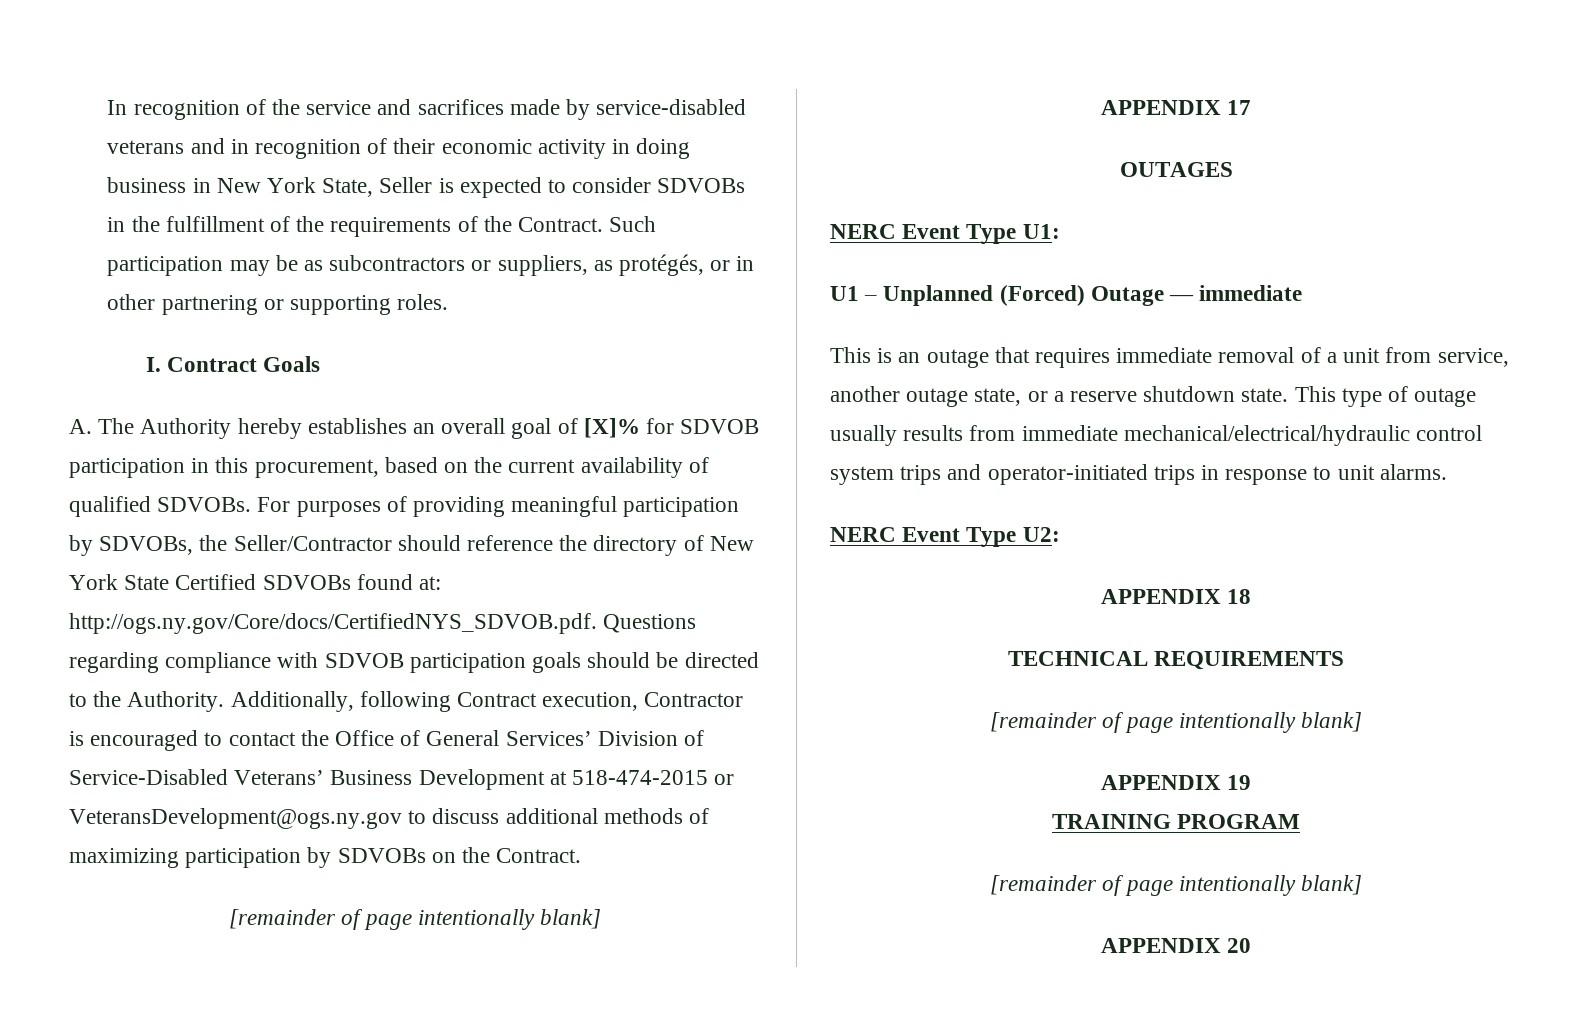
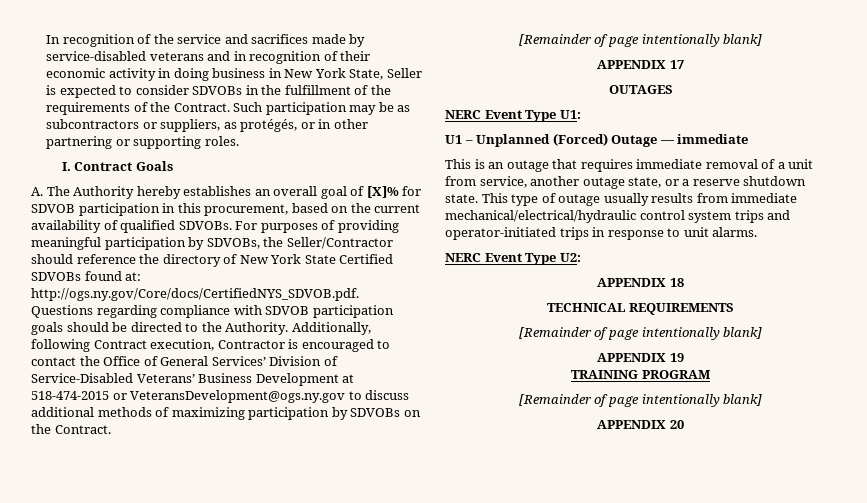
  Additionally, following Contract execution, Contractor is encouraged to contact the Office of General Services’ Division of Service-Disabled Veterans’ Business Development at 518-474-2015 or VeteransDevelopment@ogs.ny.gov to discuss additional methods of maximizing participation by SDVOBs on the Contract.
- [remainder of page intentionally blank]
+ [Remainder of page intentionally blank]
  TECHNICAL REQUIREMENTS
- [remainder of page intentionally blank]
+ [Remainder of page intentionally blank]
  TRAINING PROGRAM
- [remainder of page intentionally blank]
+ [Remainder of page intentionally blank]

